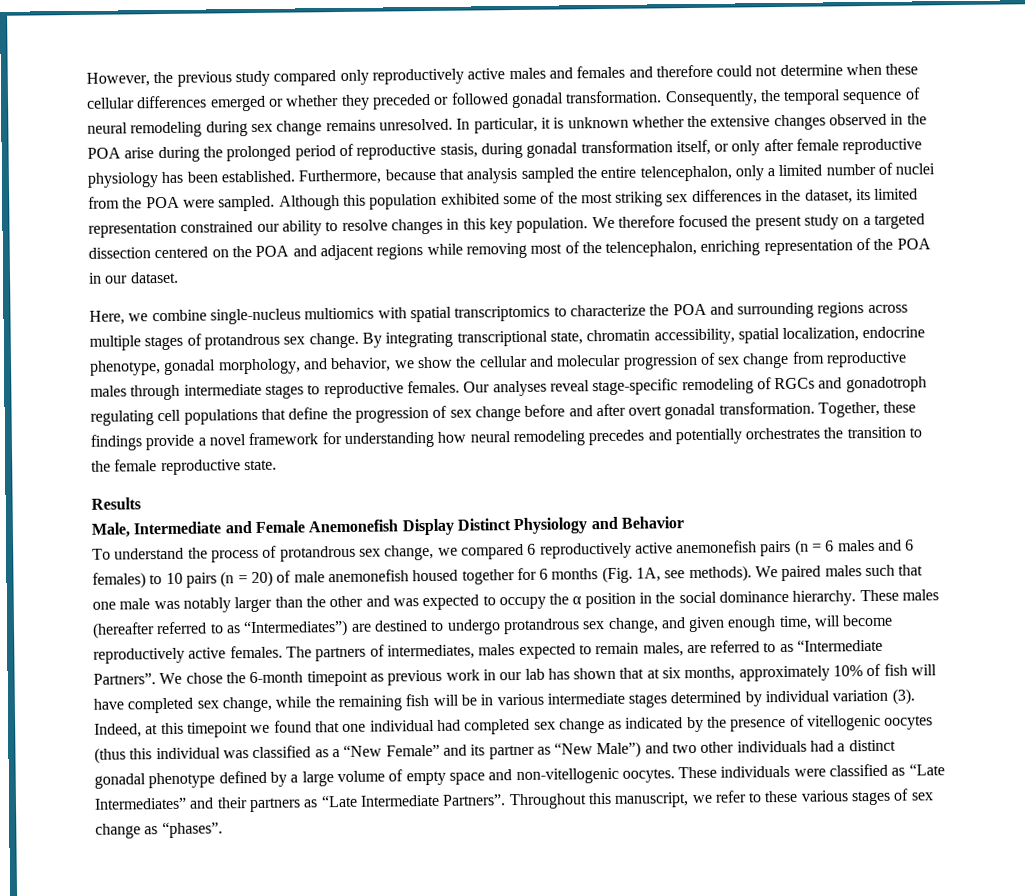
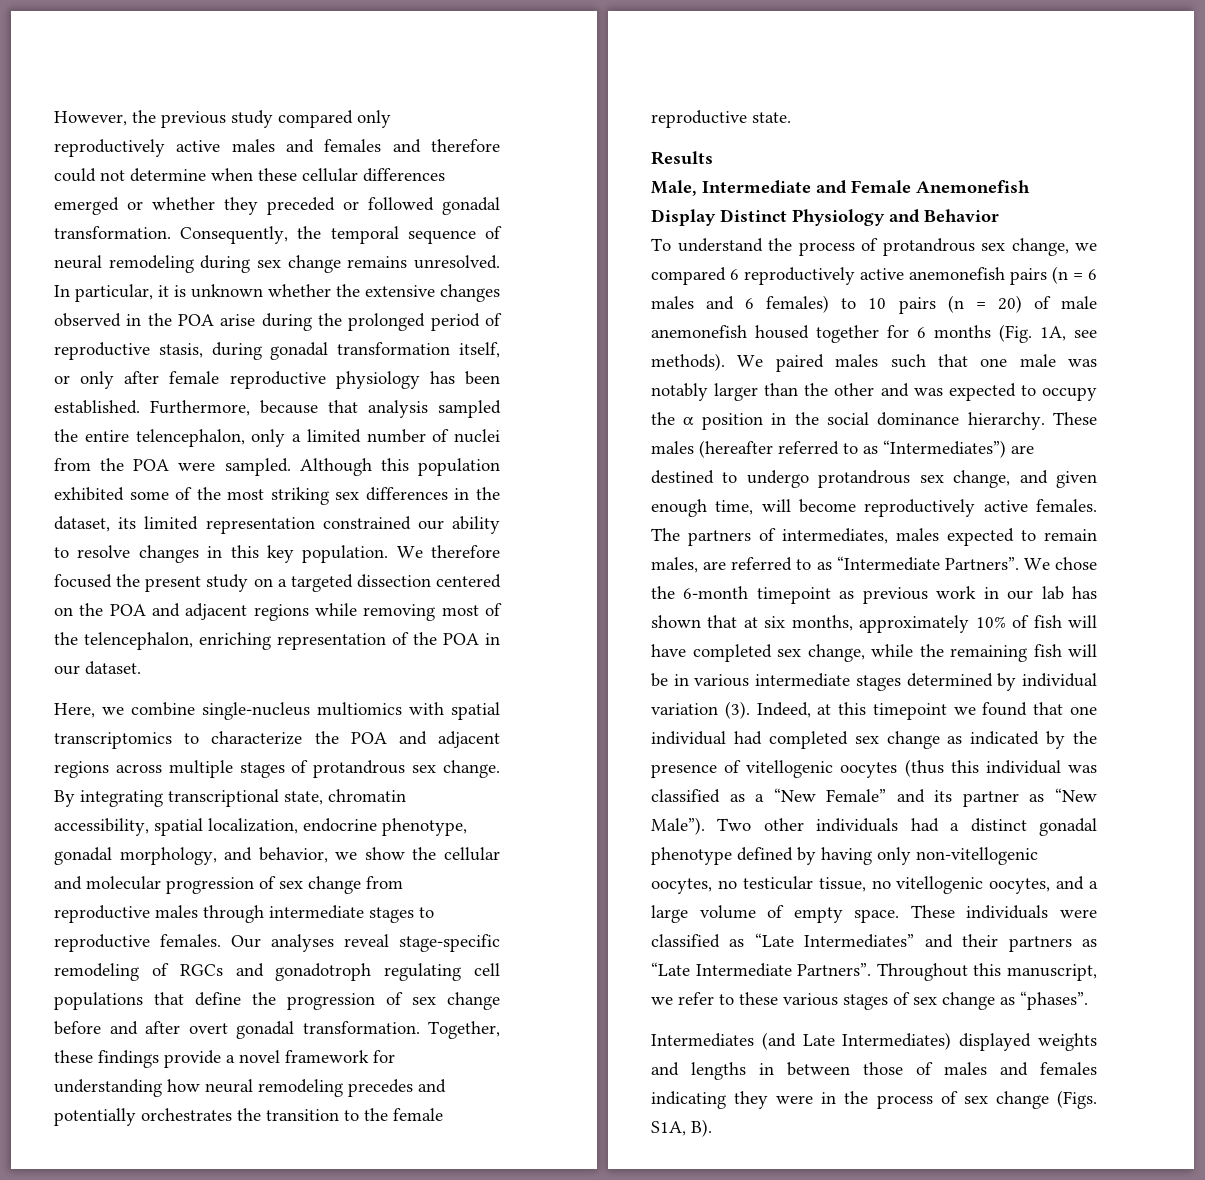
- Here, we combine single-nucleus multiomics with spatial transcriptomics to characterize the POA and surrounding regions across multiple stages of protandrous sex change.
+ Here, we combine single-nucleus multiomics with spatial transcriptomics to characterize the POA and adjacent regions across multiple stages of protandrous sex change.
- Indeed, at this timepoint we found that one individual had completed sex change as indicated by the presence of vitellogenic oocytes (thus this individual was classified as a “New Female” and its partner as “New Male”) and two other individuals had a distinct gonadal phenotype defined by a large volume of empty space and non-vitellogenic oocytes.
+ Indeed, at this timepoint we found that one individual had completed sex change as indicated by the presence of vitellogenic oocytes (thus this individual was classified as a “New Female” and its partner as “New Male”). Two other individuals had a distinct gonadal phenotype defined by having only non-vitellogenic oocytes, no testicular tissue, no vitellogenic oocytes, and a large volume of empty space.
+ Intermediates (and Late Intermediates) displayed weights and lengths in between those of males and females indicating they were in the process of sex change (Figs. S1A, B).

